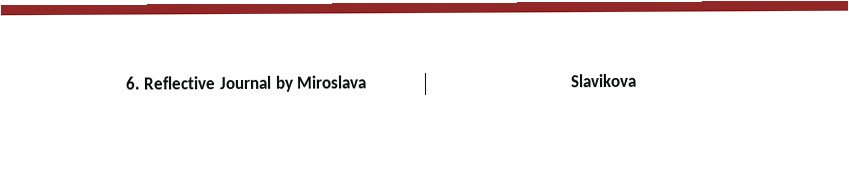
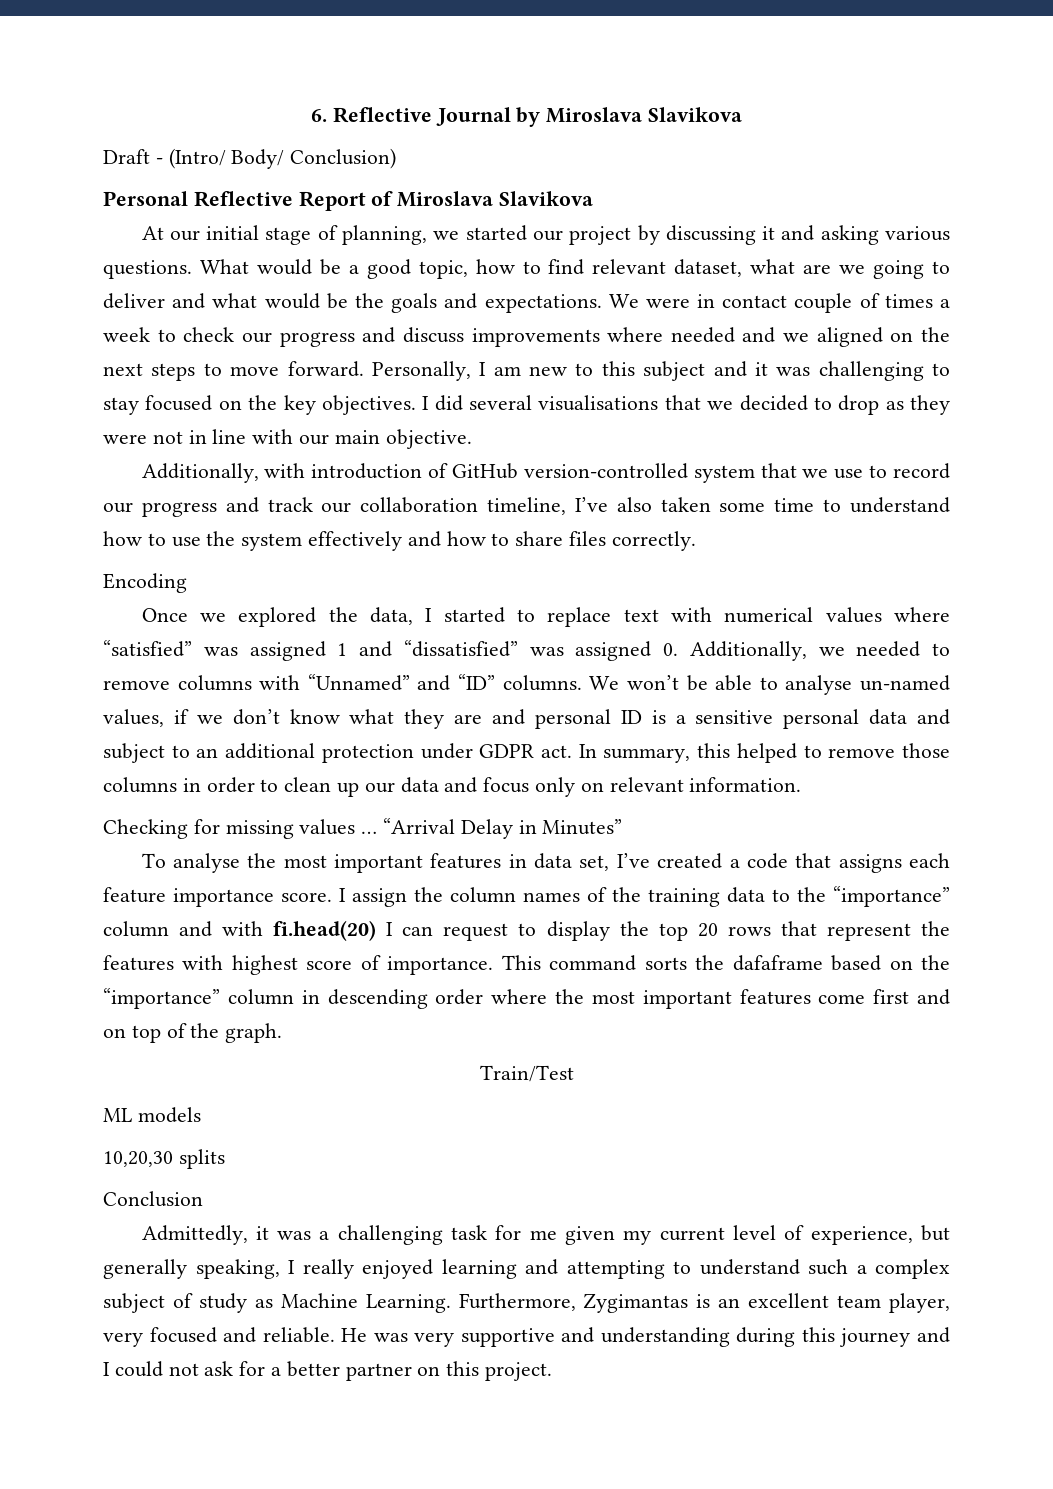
+ Draft - (Intro/ Body/ Conclusion)
+ Personal Reflective Report of Miroslava Slavikova
+ At our initial stage of planning, we started our project by discussing it and asking various questions. What would be a good topic, how to find relevant dataset, what are we going to deliver and what would be the goals and expectations. We were in contact couple of times a week to check our progress and discuss improvements where needed and we aligned on the next steps to move forward. Personally, I am new to this subject and it was challenging to stay focused on the key objectives. I did several visualisations that we decided to drop as they were not in line with our main objective.
+ Additionally, with introduction of GitHub version-controlled system that we use to record our progress and track our collaboration timeline, I’ve also taken some time to understand how to use the system effectively and how to share files correctly.
+ Encoding
+ Once we explored the data, I started to replace text with numerical values where “satisfied” was assigned 1 and “dissatisfied” was assigned 0. Additionally, we needed to remove columns with “Unnamed” and “ID” columns. We won’t be able to analyse un-named values, if we don’t know what they are and personal ID is a sensitive personal data and subject to an additional protection under GDPR act. In summary, this helped to remove those columns in order to clean up our data and focus only on relevant information.
+ Checking for missing values … “Arrival Delay in Minutes”
+ To analyse the most important features in data set, I’ve created a code that assigns each feature importance score. I assign the column names of the training data to the “importance” column and with fi.head(20) I can request to display the top 20 rows that represent the features with highest score of importance. This command sorts the dafaframe based on the “importance” column in descending order where the most important features come first and on top of the graph.
+ Train/Test
+ ML models
+ 10,20,30 splits
+ Conclusion
+ Admittedly, it was a challenging task for me given my current level of experience, but generally speaking, I really enjoyed learning and attempting to understand such a complex subject of study as Machine Learning. Furthermore, Zygimantas is an excellent team player, very focused and reliable. He was very supportive and understanding during this journey and I could not ask for a better partner on this project.

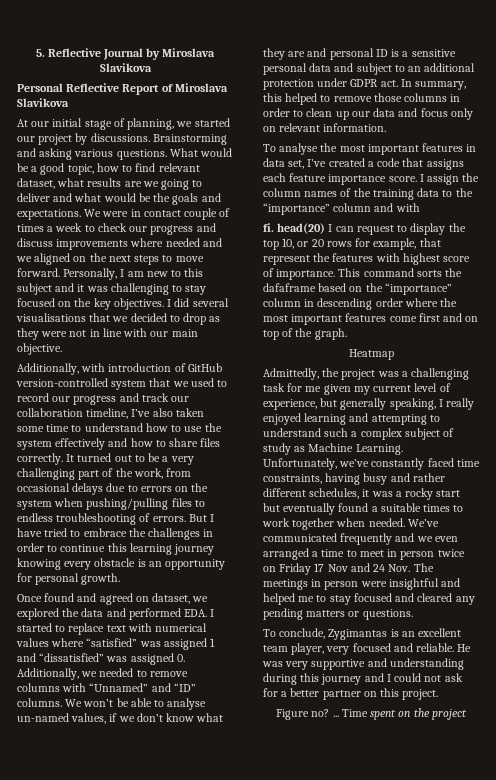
- 6. Reflective Journal by Miroslava Slavikova
+ 5. Reflective Journal by Miroslava Slavikova
- Draft - (Intro/ Body/ Conclusion)
- At our initial stage of planning, we started our project by discussing it and asking various questions.
+ At our initial stage of planning, we started our project by discussions. Brainstorming and asking various questions.
- What would be a good topic, how to find relevant dataset, what are we going to deliver and what would be the goals and expectations.
+ What would be a good topic, how to find relevant dataset, what results are we going to deliver and what would be the goals and expectations.
- Additionally, with introduction of GitHub version-controlled system that we use to record our progress and track our collaboration timeline, I’ve also taken some time to understand how to use the system effectively and how to share files correctly.
- Encoding
- Once we explored the data, I started to replace text with numerical values where “satisfied” was assigned 1 and “dissatisfied” was assigned 0. Additionally, we needed to remove columns with “Unnamed” and “ID” columns.
+ Additionally, with introduction of GitHub version-controlled system that we used to record our progress and track our collaboration timeline, I’ve also taken some time to understand how to use the system effectively and how to share files correctly. It turned out to be a very challenging part of the work, from occasional delays due to errors on the system when pushing/pulling files to endless troubleshooting of errors. But I have tried to embrace the challenges in order to continue this learning journey knowing every obstacle is an opportunity for personal growth.
+ Once found and agreed on dataset, we explored the data and performed EDA. I started to replace text with numerical values where “satisfied” was assigned 1 and “dissatisfied” was assigned 0. Additionally, we needed to remove columns with “Unnamed” and “ID” columns.
- Checking for missing values … “Arrival Delay in Minutes”
- I assign the column names of the training data to the “importance” column and with fi.head(20) I can request to display the top 20 rows that represent the features with highest score of importance.
+ I assign the column names of the training data to the “importance” column and with
+ fi. head(20) I can request to display the top 10, or 20 rows for example, that represent the features with highest score of importance.
- Train/Test
- ML models
- 10,20,30 splits
- Conclusion
+ Heatmap
- Admittedly, it was a challenging task for me given my current level of experience, but generally speaking, I really enjoyed learning and attempting to understand such a complex subject of study as Machine Learning.
+ Admittedly, the project was a challenging task for me given my current level of experience, but generally speaking, I really enjoyed learning and attempting to understand such a complex subject of study as Machine Learning.
- Furthermore, Zygimantas is an excellent team player, very focused and reliable.
+ Unfortunately, we’ve constantly faced time constraints, having busy and rather different schedules, it was a rocky start but eventually found a suitable times to work together when needed. We’ve communicated frequently and we even arranged a time to meet in person twice on Friday 17 Nov and 24 Nov. The meetings in person were insightful and helped me to stay focused and cleared any pending matters or questions.
+ To conclude, Zygimantas is an excellent team player, very focused and reliable.
+ Figure no? ... Time spent on the project

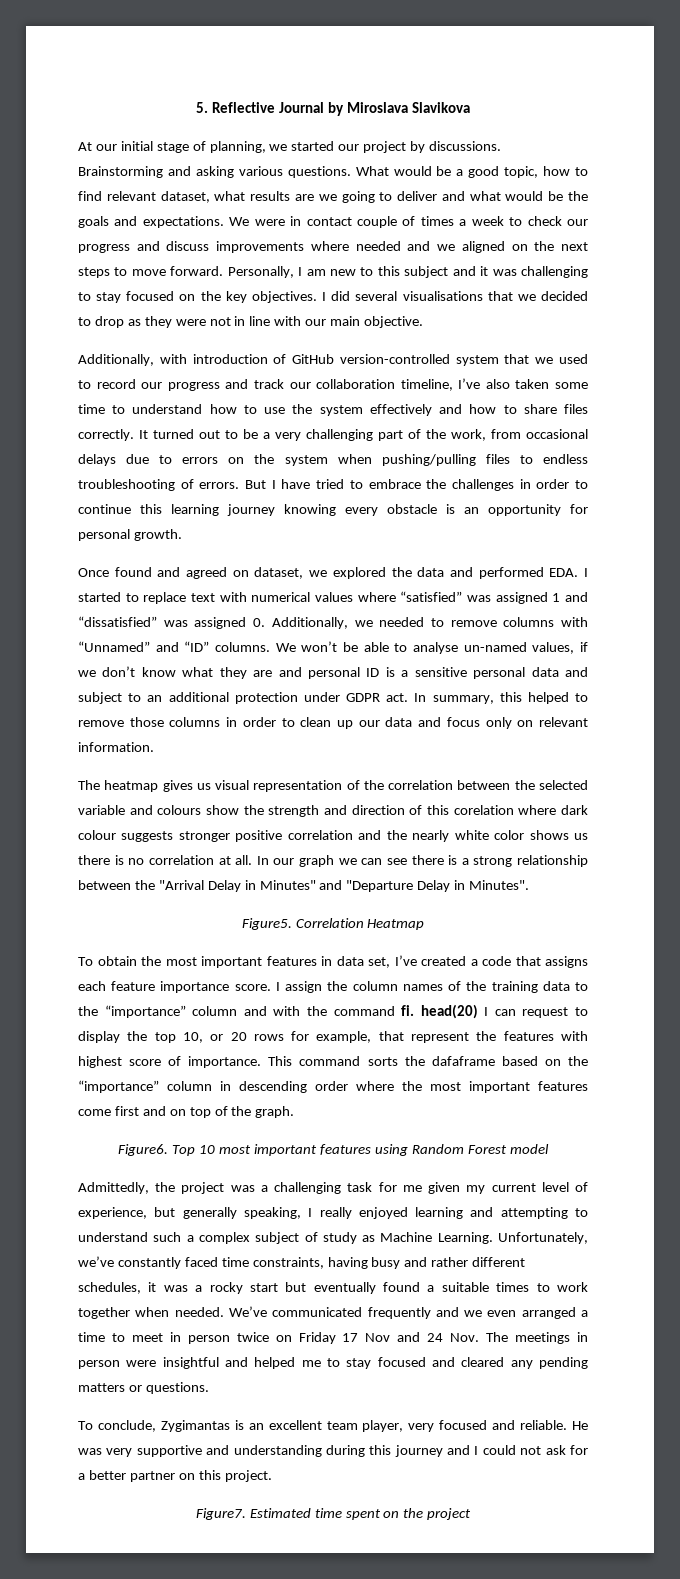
- Personal Reflective Report of Miroslava Slavikova
- To analyse the most important features in data set, I’ve created a code that assigns each feature importance score.
+ The heatmap gives us visual representation of the correlation between the selected variable and colours show the strength and direction of this corelation where dark colour suggests stronger positive correlation and the nearly white color shows us there is no correlation at all. In our graph we can see there is a strong relationship between the "Arrival Delay in Minutes" and "Departure Delay in Minutes".
+ Figure5. Correlation Heatmap
+ To obtain the most important features in data set, I’ve created a code that assigns each feature importance score.
- I assign the column names of the training data to the “importance” column and with
- fi. head(20) I can request to display the top 10, or 20 rows for example, that represent the features with highest score of importance.
+ I assign the column names of the training data to the “importance” column and with the command fi. head(20) I can request to display the top 10, or 20 rows for example, that represent the features with highest score of importance.
- Heatmap
+ Figure6. Top 10 most important features using Random Forest model
- Figure no? ... Time spent on the project
+ Figure7. Estimated time spent on the project

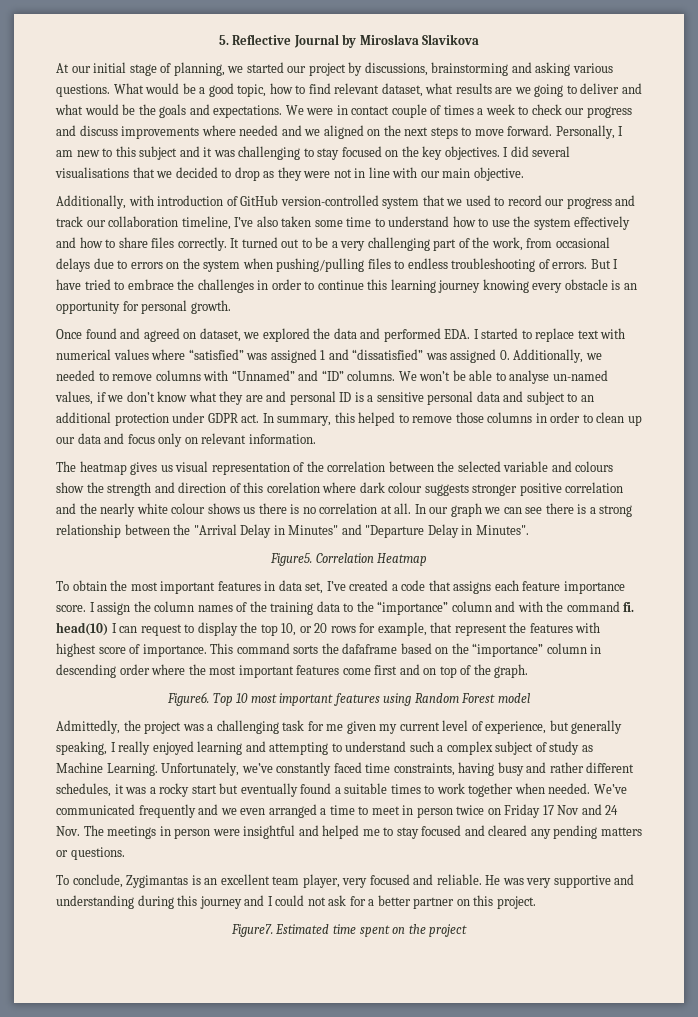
- At our initial stage of planning, we started our project by discussions. Brainstorming and asking various questions.
+ At our initial stage of planning, we started our project by discussions, brainstorming and asking various questions.
- The heatmap gives us visual representation of the correlation between the selected variable and colours show the strength and direction of this corelation where dark colour suggests stronger positive correlation and the nearly white color shows us there is no correlation at all.
+ The heatmap gives us visual representation of the correlation between the selected variable and colours show the strength and direction of this corelation where dark colour suggests stronger positive correlation and the nearly white colour shows us there is no correlation at all.
- I assign the column names of the training data to the “importance” column and with the command fi. head(20) I can request to display the top 10, or 20 rows for example, that represent the features with highest score of importance.
+ I assign the column names of the training data to the “importance” column and with the command fi. head(10) I can request to display the top 10, or 20 rows for example, that represent the features with highest score of importance.

